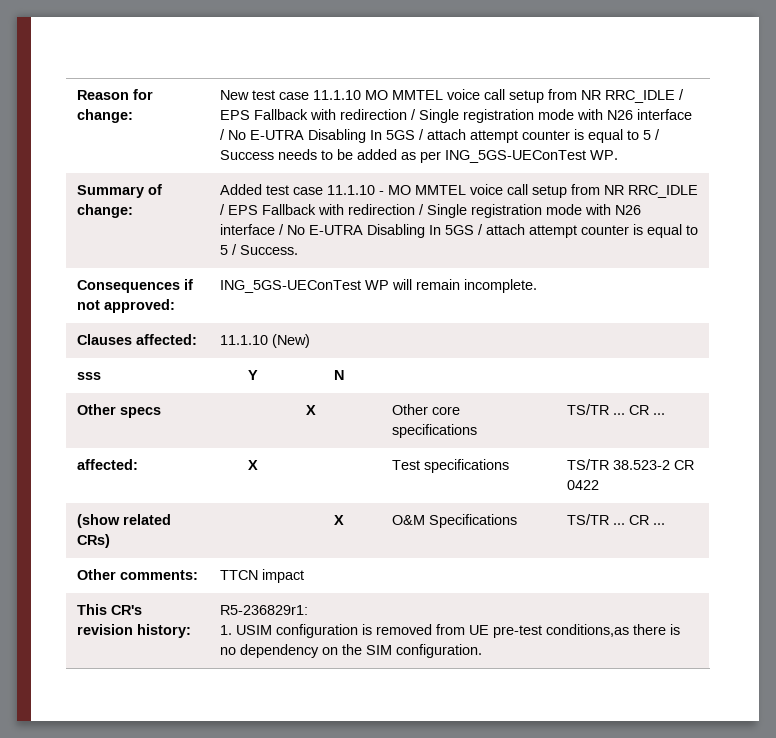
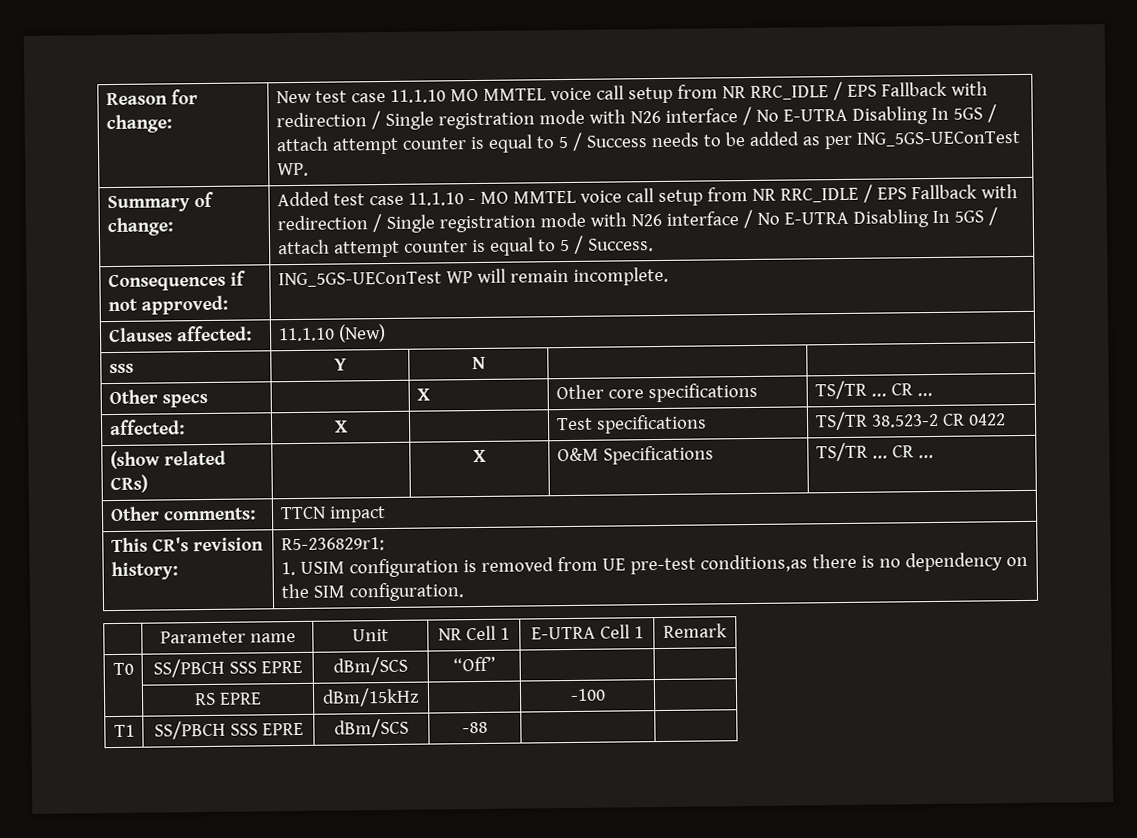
+ | Parameter name | Unit | NR Cell 1 | E-UTRA Cell 1 | Remark
+ T0 | SS/PBCH SSS EPRE | dBm/SCS | “Off” | |
+ | RS EPRE | dBm/15kHz | | -100 |
+ T1 | SS/PBCH SSS EPRE | dBm/SCS | -88 | |

